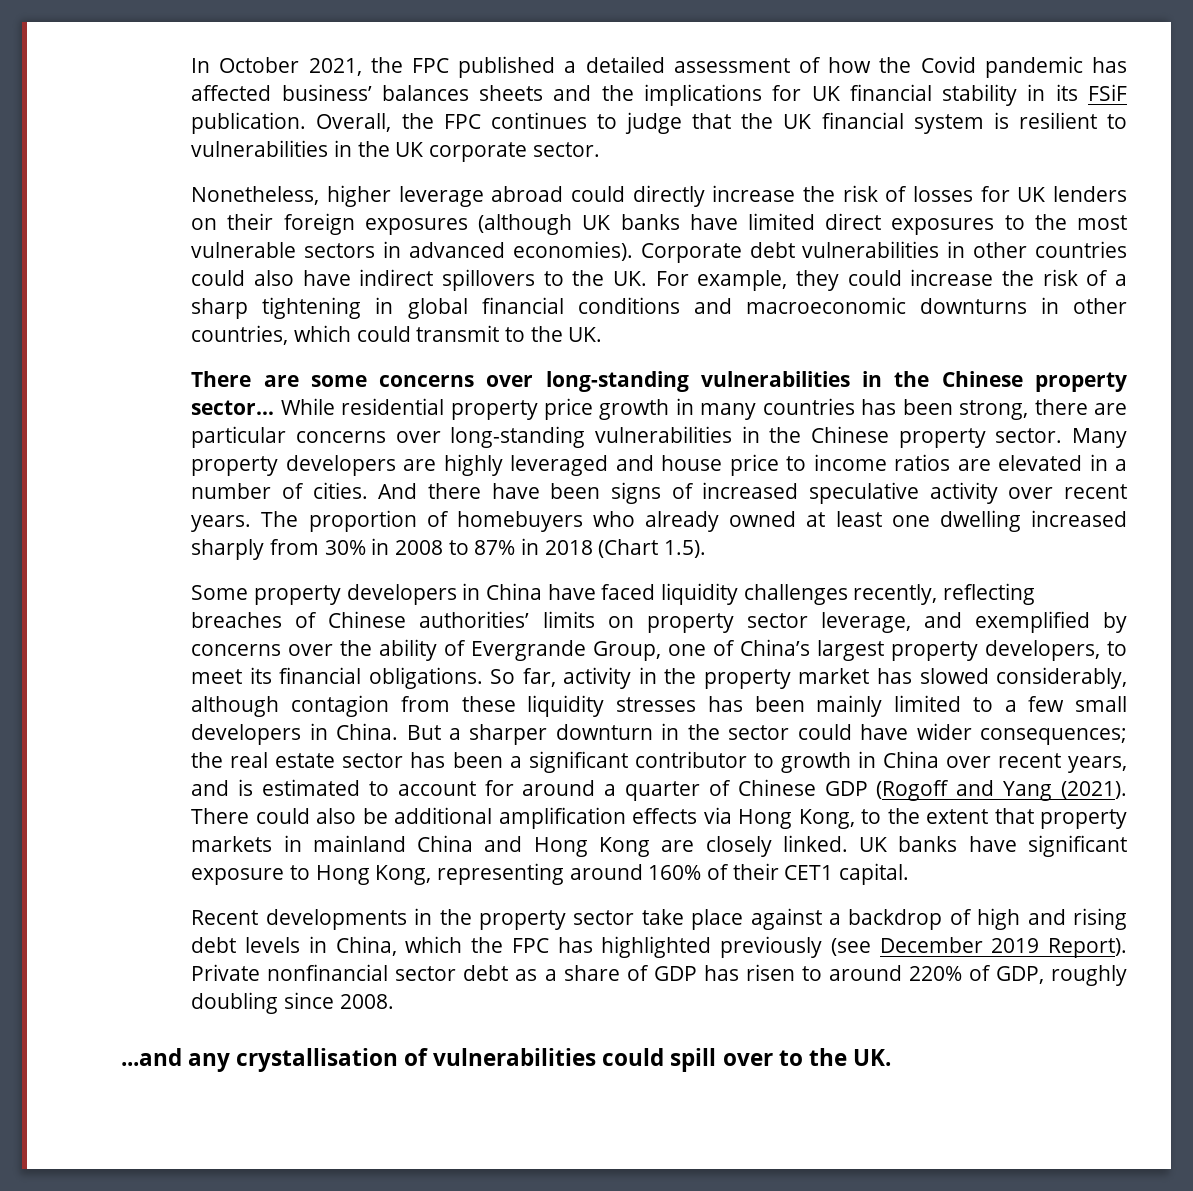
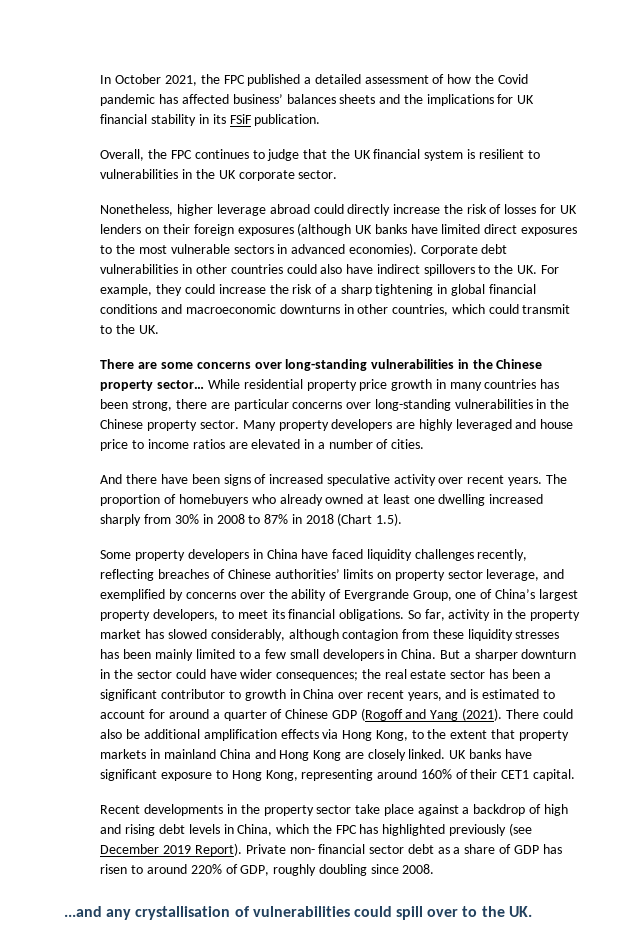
- In October 2021, the FPC published a detailed assessment of how the Covid pandemic has affected business’ balances sheets and the implications for UK financial stability in its FSiF publication. Overall, the FPC continues to judge that the UK financial system is resilient to vulnerabilities in the UK corporate sector.
+ In October 2021, the FPC published a detailed assessment of how the Covid pandemic has affected business’ balances sheets and the implications for UK financial stability in its FSiF publication.
+ Overall, the FPC continues to judge that the UK financial system is resilient to vulnerabilities in the UK corporate sector.
- Many property developers are highly leveraged and house price to income ratios are elevated in a number of cities. And there have been signs of increased speculative activity over recent years.
+ Many property developers are highly leveraged and house price to income ratios are elevated in a number of cities.
+ And there have been signs of increased speculative activity over recent years.
- Private nonfinancial sector debt as a share of GDP has risen to around 220% of GDP, roughly doubling since 2008.
+ Private non- financial sector debt as a share of GDP has risen to around 220% of GDP, roughly doubling since 2008.

